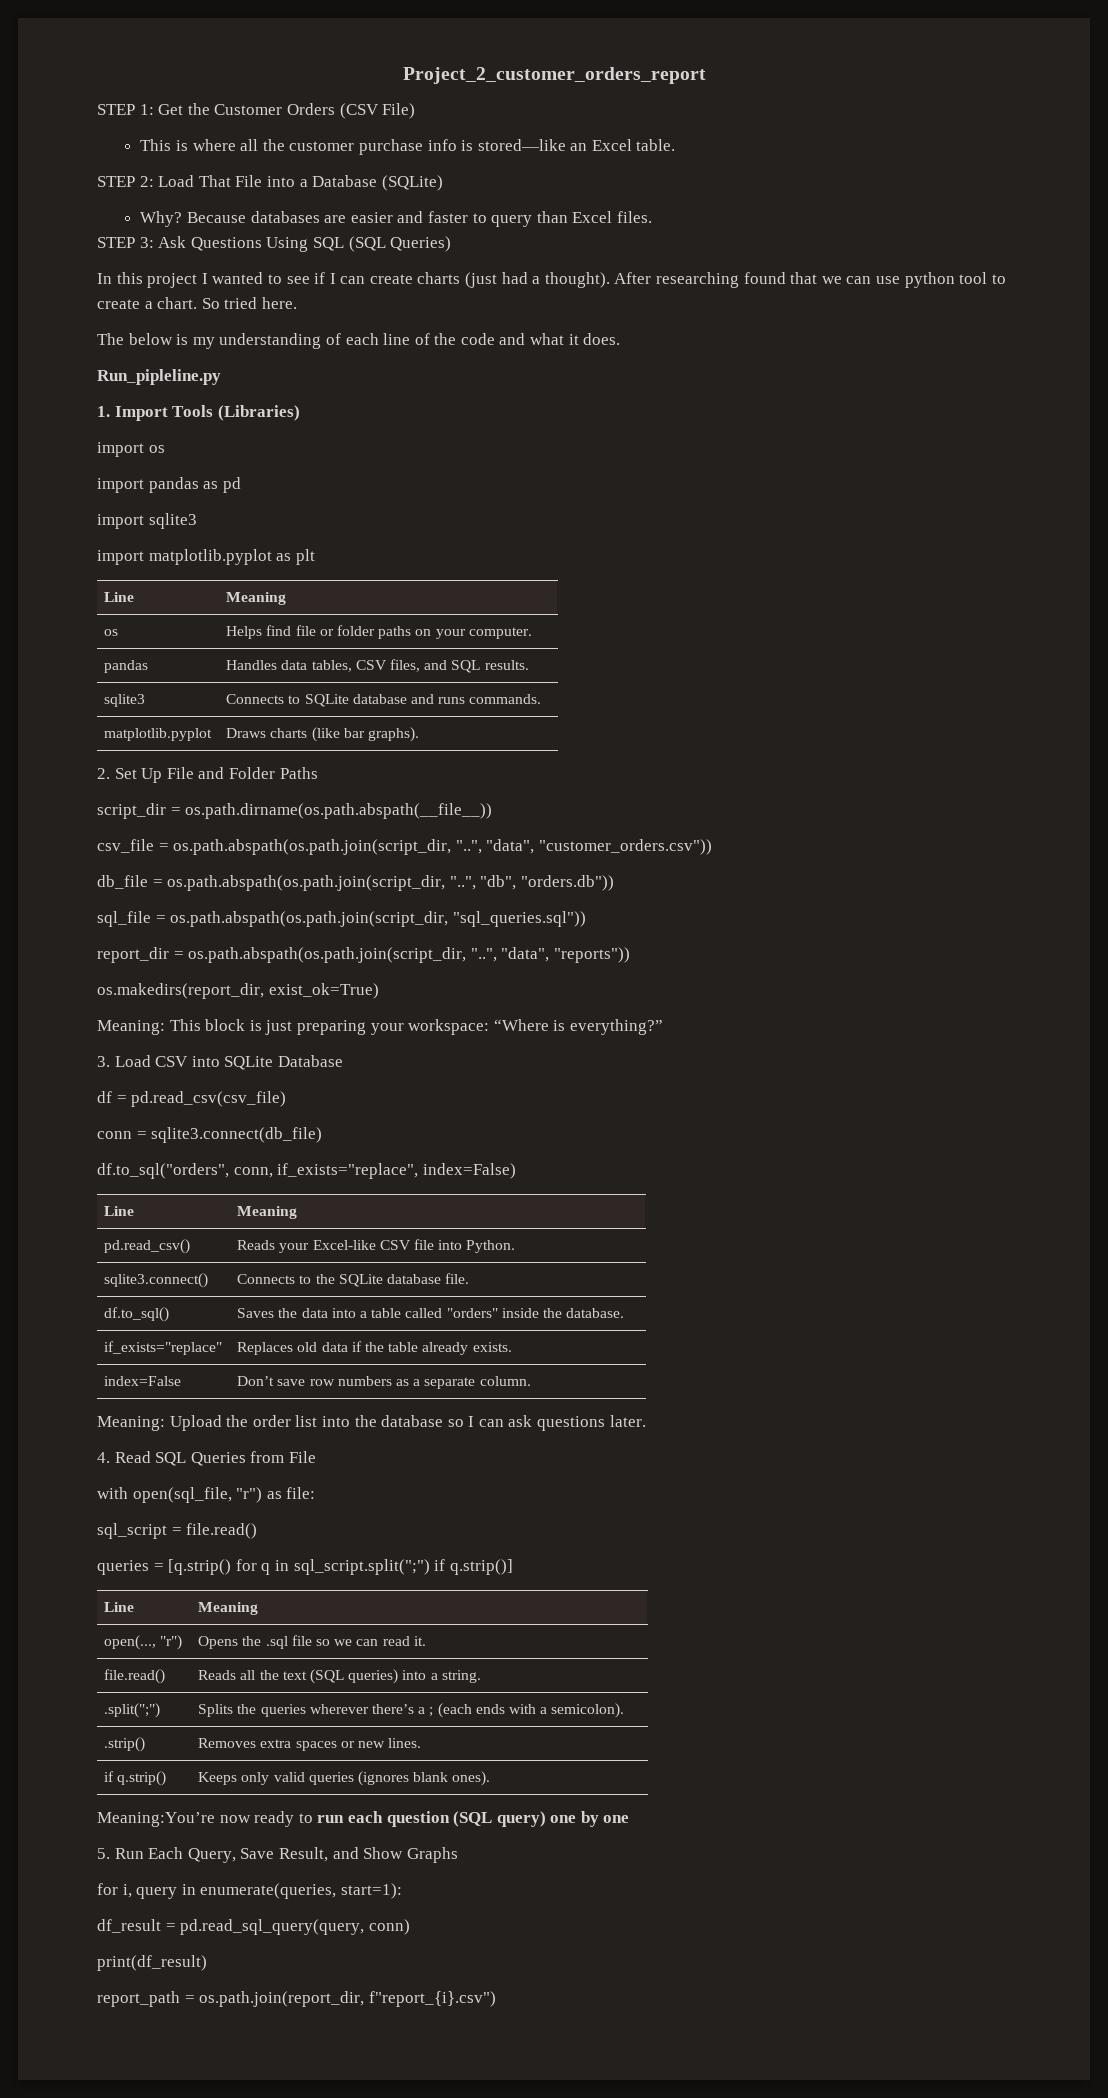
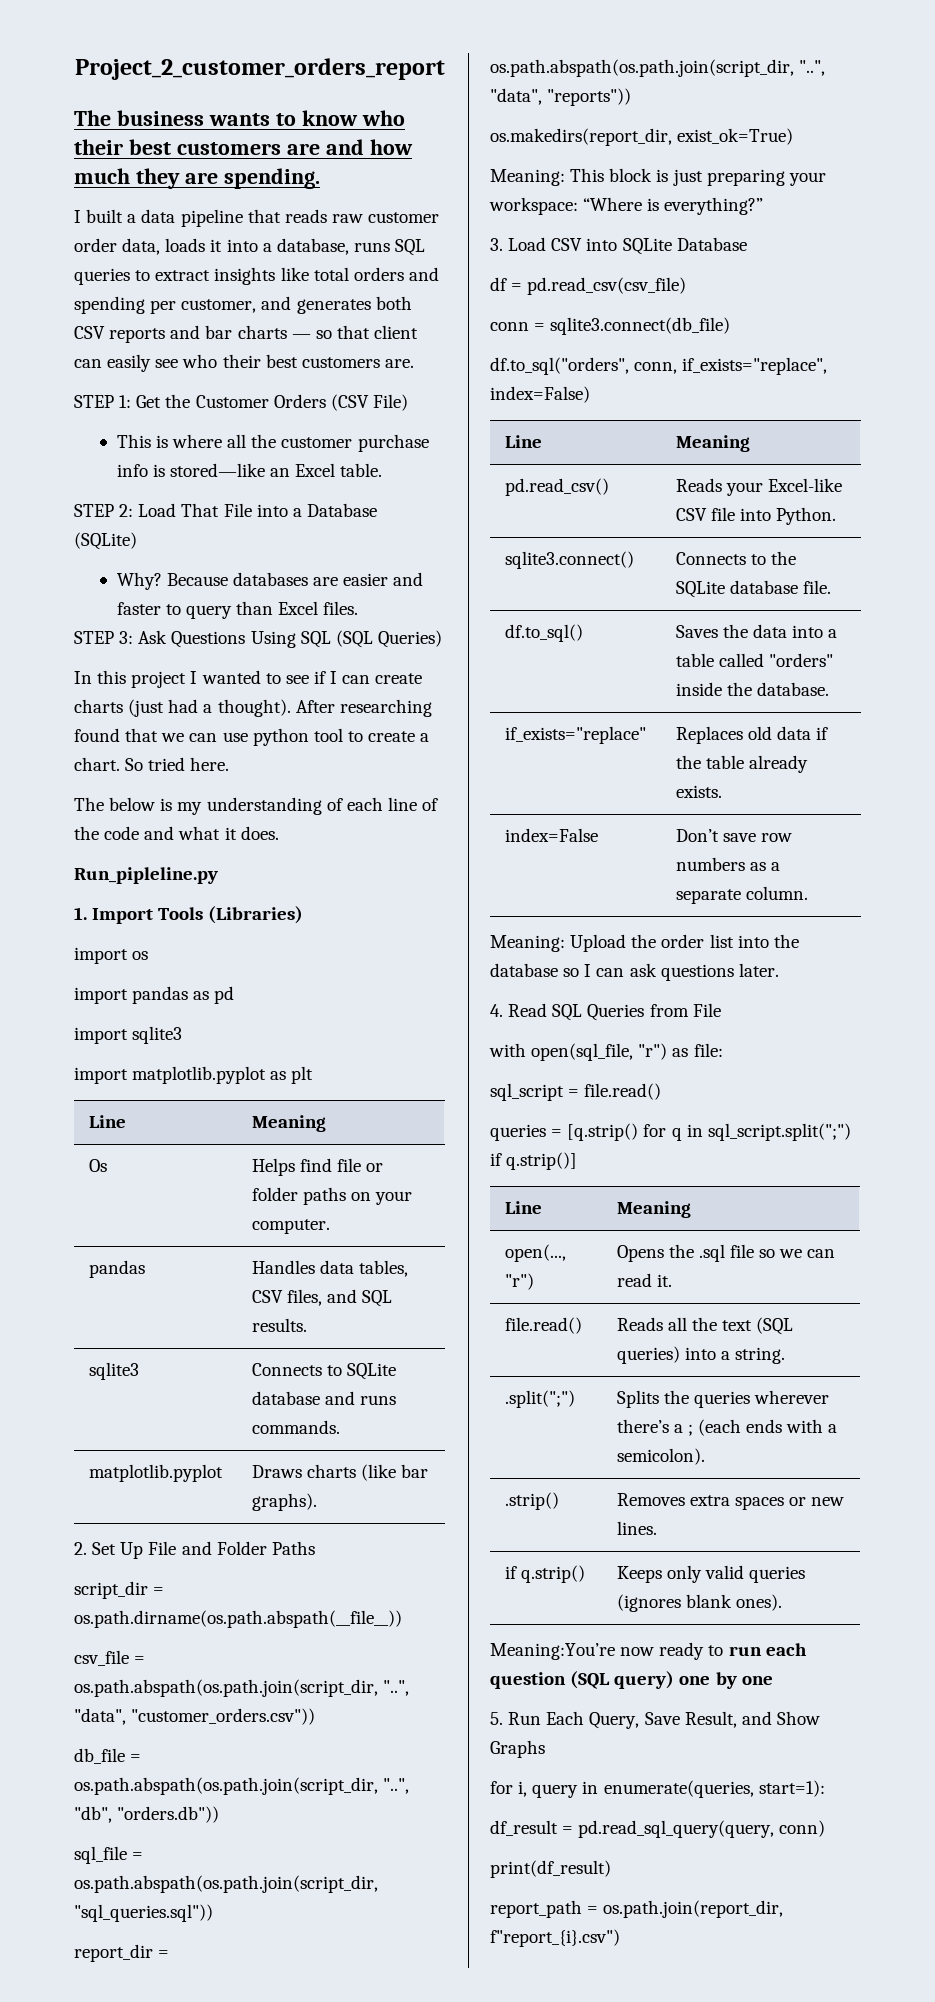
+ The business wants to know who their best customers are and how much they are spending.
+ I built a data pipeline that reads raw customer order data, loads it into a database, runs SQL queries to extract insights like total orders and spending per customer, and generates both CSV reports and bar charts — so that client can easily see who their best customers are.
- os | Helps find file or folder paths on your computer.
+ Os | Helps find file or folder paths on your computer.

